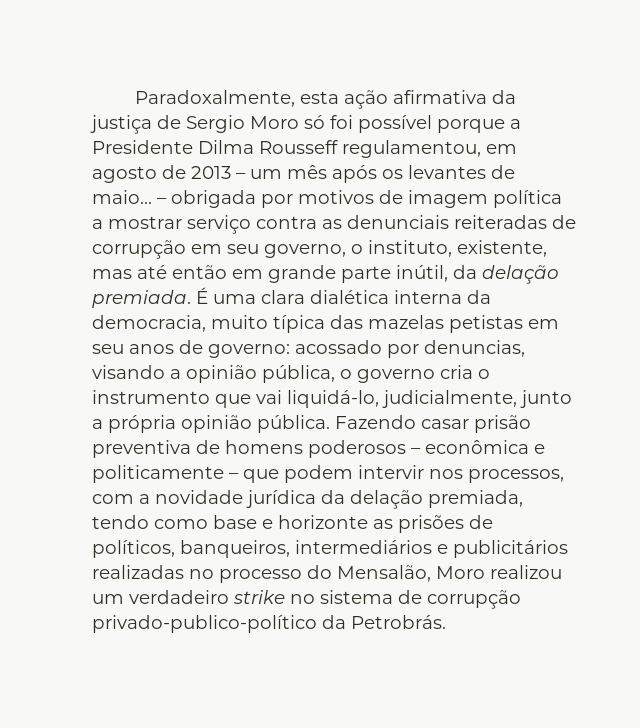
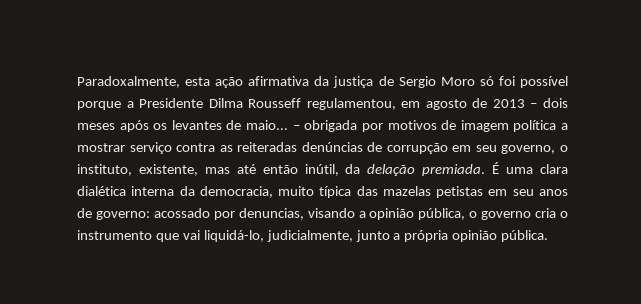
- Paradoxalmente, esta ação afirmativa da justiça de Sergio Moro só foi possível porque a Presidente Dilma Rousseff regulamentou, em agosto de 2013 – um mês após os levantes de maio...
+ Paradoxalmente, esta ação afirmativa da justiça de Sergio Moro só foi possível porque a Presidente Dilma Rousseff regulamentou, em agosto de 2013 – dois meses após os levantes de maio...
- – obrigada por motivos de imagem política a mostrar serviço contra as denunciais reiteradas de corrupção em seu governo, o instituto, existente, mas até então em grande parte inútil, da delação premiada.
+ – obrigada por motivos de imagem política a mostrar serviço contra as reiteradas denúncias de corrupção em seu governo, o instituto, existente, mas até então inútil, da delação premiada.
- Fazendo casar prisão preventiva de homens poderosos – econômica e politicamente – que podem intervir nos processos, com a novidade jurídica da delação premiada, tendo como base e horizonte as prisões de políticos, banqueiros, intermediários e publicitários realizadas no processo do Mensalão, Moro realizou um verdadeiro strike no sistema de corrupção privado-publico-político da Petrobrás.

